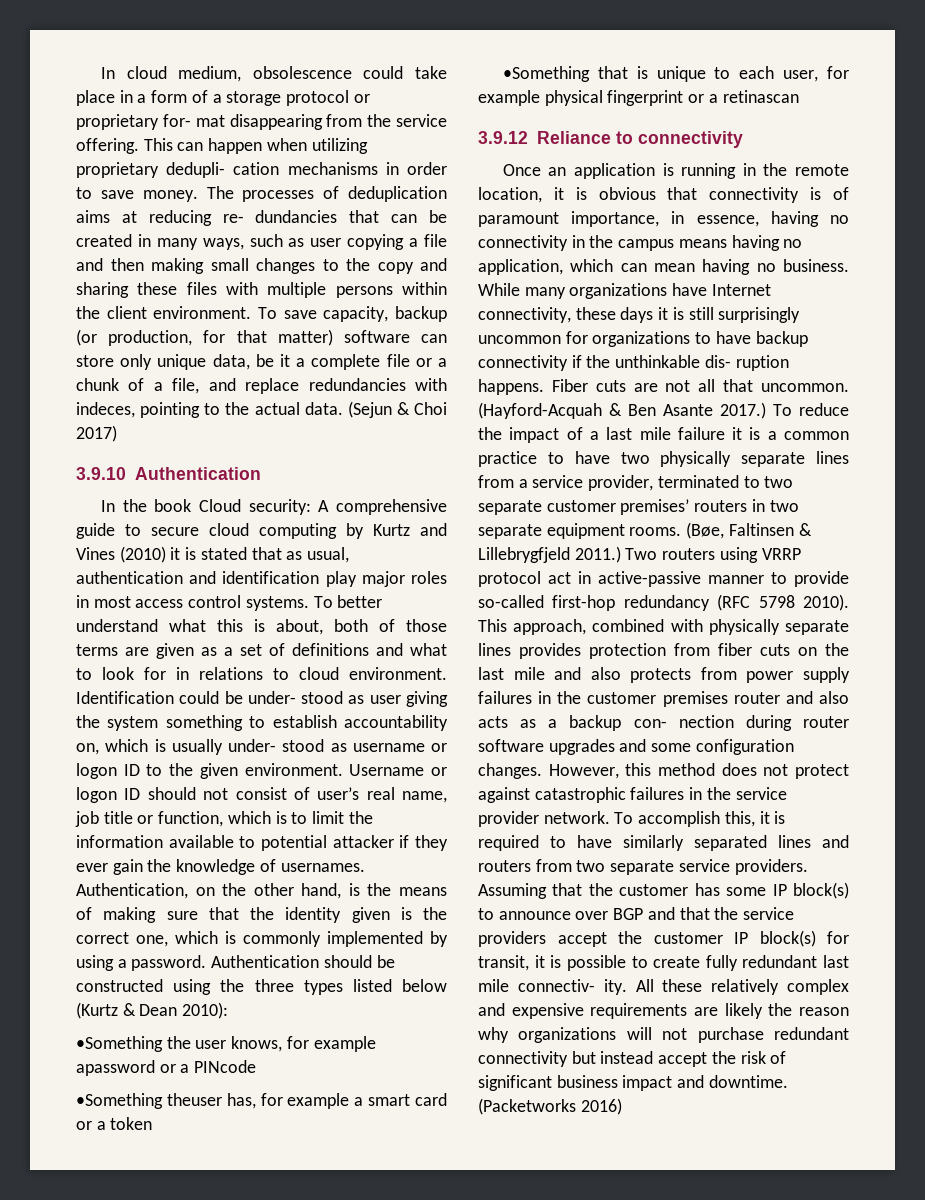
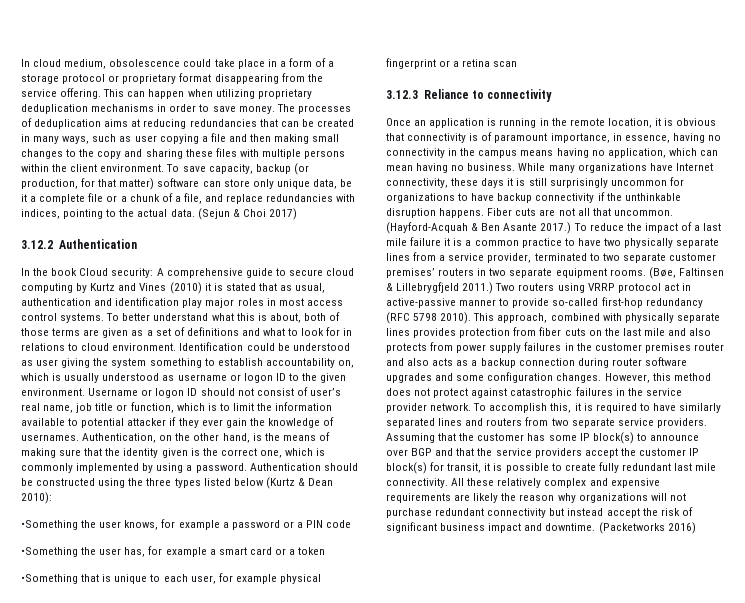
- In cloud medium, obsolescence could take place in a form of a storage protocol or proprietary for- mat disappearing from the service offering.
+ In cloud medium, obsolescence could take place in a form of a storage protocol or proprietary format disappearing from the service offering.
- This can happen when utilizing proprietary dedupli- cation mechanisms in order to save money.
+ This can happen when utilizing proprietary deduplication mechanisms in order to save money.
- The processes of deduplication aims at reducing re- dundancies that can be created in many ways, such as user copying a file and then making small changes to the copy and sharing these files with multiple persons within the client environment.
+ The processes of deduplication aims at reducing redundancies that can be created in many ways, such as user copying a file and then making small changes to the copy and sharing these files with multiple persons within the client environment.
- To save capacity, backup (or production, for that matter) software can store only unique data, be it a complete file or a chunk of a file, and replace redundancies with indeces, pointing to the actual data.
+ To save capacity, backup (or production, for that matter) software can store only unique data, be it a complete file or a chunk of a file, and replace redundancies with indices, pointing to the actual data.
- 3.9.10 Authentication
+ 3.12.2 Authentication
- Identification could be under- stood as user giving the system something to establish accountability on, which is usually under- stood as username or logon ID to the given environment.
+ Identification could be understood as user giving the system something to establish accountability on, which is usually understood as username or logon ID to the given environment.
- •Something the user knows, for example apassword or a PINcode
- •Something theuser has, for example a smart card or a token
+ •Something the user knows, for example a password or a PIN code
+ •Something the user has, for example a smart card or a token
- •Something that is unique to each user, for example physical fingerprint or a retinascan
- 3.9.12 Reliance to connectivity
+ •Something that is unique to each user, for example physical fingerprint or a retina scan
+ 3.12.3 Reliance to connectivity
- While many organizations have Internet connectivity, these days it is still surprisingly uncommon for organizations to have backup connectivity if the unthinkable dis- ruption happens.
+ While many organizations have Internet connectivity, these days it is still surprisingly uncommon for organizations to have backup connectivity if the unthinkable disruption happens.
- This approach, combined with physically separate lines provides protection from fiber cuts on the last mile and also protects from power supply failures in the customer premises router and also acts as a backup con- nection during router software upgrades and some configuration changes.
+ This approach, combined with physically separate lines provides protection from fiber cuts on the last mile and also protects from power supply failures in the customer premises router and also acts as a backup connection during router software upgrades and some configuration changes.
- Assuming that the customer has some IP block(s) to announce over BGP and that the service providers accept the customer IP block(s) for transit, it is possible to create fully redundant last mile connectiv- ity.
+ Assuming that the customer has some IP block(s) to announce over BGP and that the service providers accept the customer IP block(s) for transit, it is possible to create fully redundant last mile connectivity.

